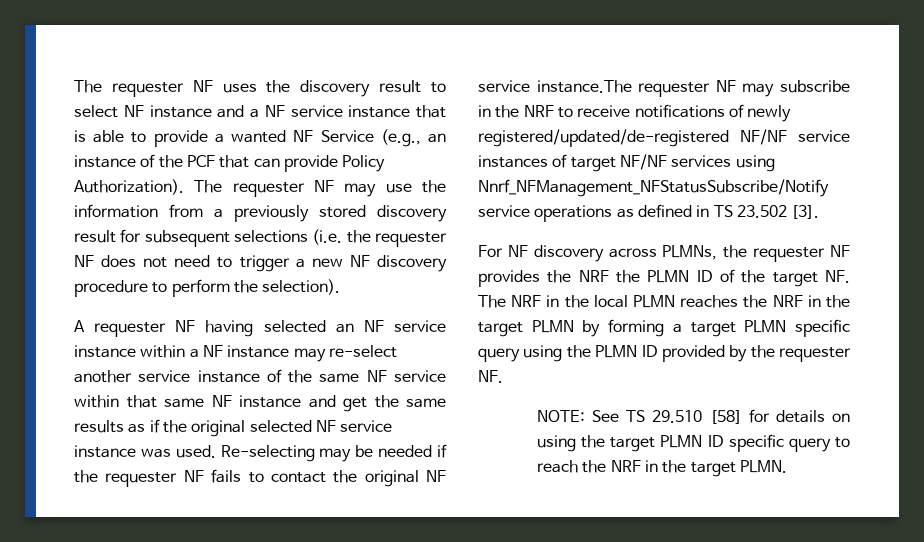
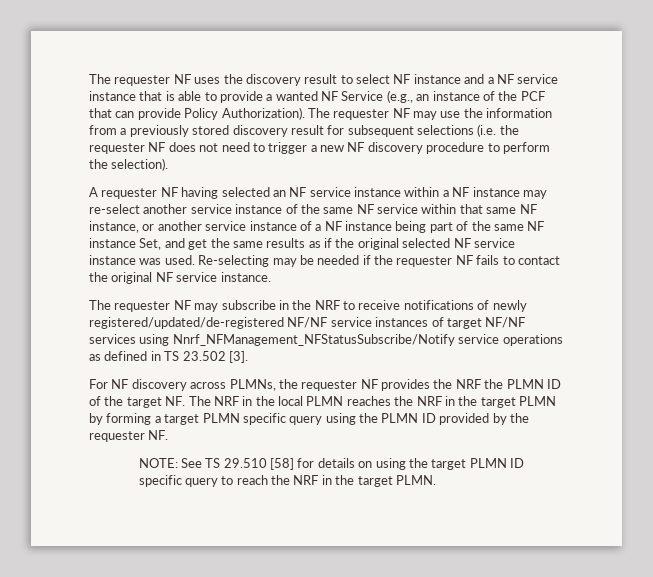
- A requester NF having selected an NF service instance within a NF instance may re-select another service instance of the same NF service within that same NF instance and get the same results as if the original selected NF service instance was used.
+ A requester NF having selected an NF service instance within a NF instance may re-select another service instance of the same NF service within that same NF instance, or another service instance of a NF instance being part of the same NF instance Set, and get the same results as if the original selected NF service instance was used.
- Re-selecting may be needed if the requester NF fails to contact the original NF service instance.The requester NF may subscribe in the NRF to receive notifications of newly registered/updated/de-registered NF/NF service instances of target NF/NF services using Nnrf_NFManagement_NFStatusSubscribe/Notify service operations as defined in TS 23.502 [3].
+ Re-selecting may be needed if the requester NF fails to contact the original NF service instance.
+ The requester NF may subscribe in the NRF to receive notifications of newly registered/updated/de-registered NF/NF service instances of target NF/NF services using Nnrf_NFManagement_NFStatusSubscribe/Notify service operations as defined in TS 23.502 [3].

